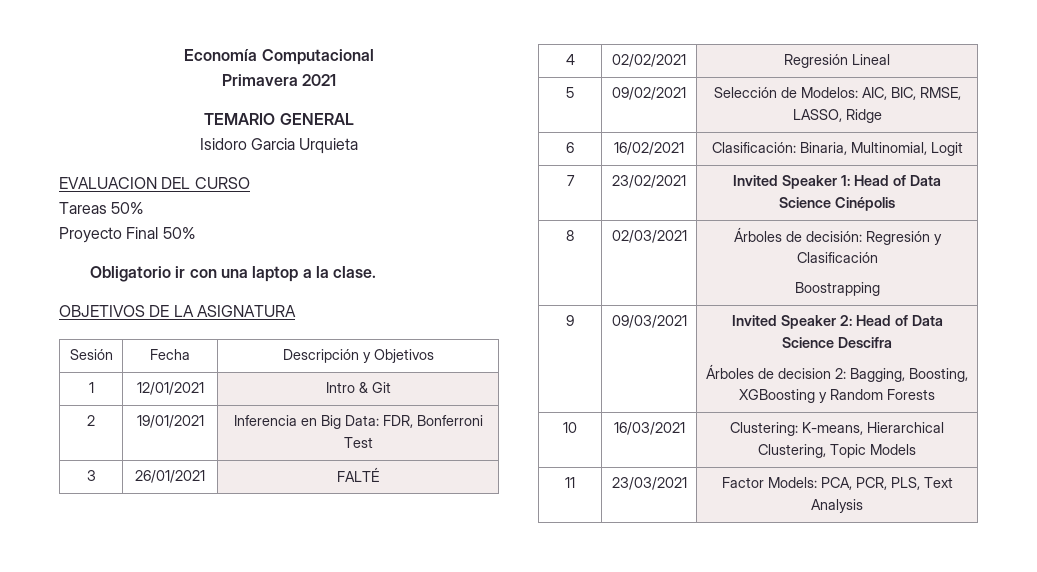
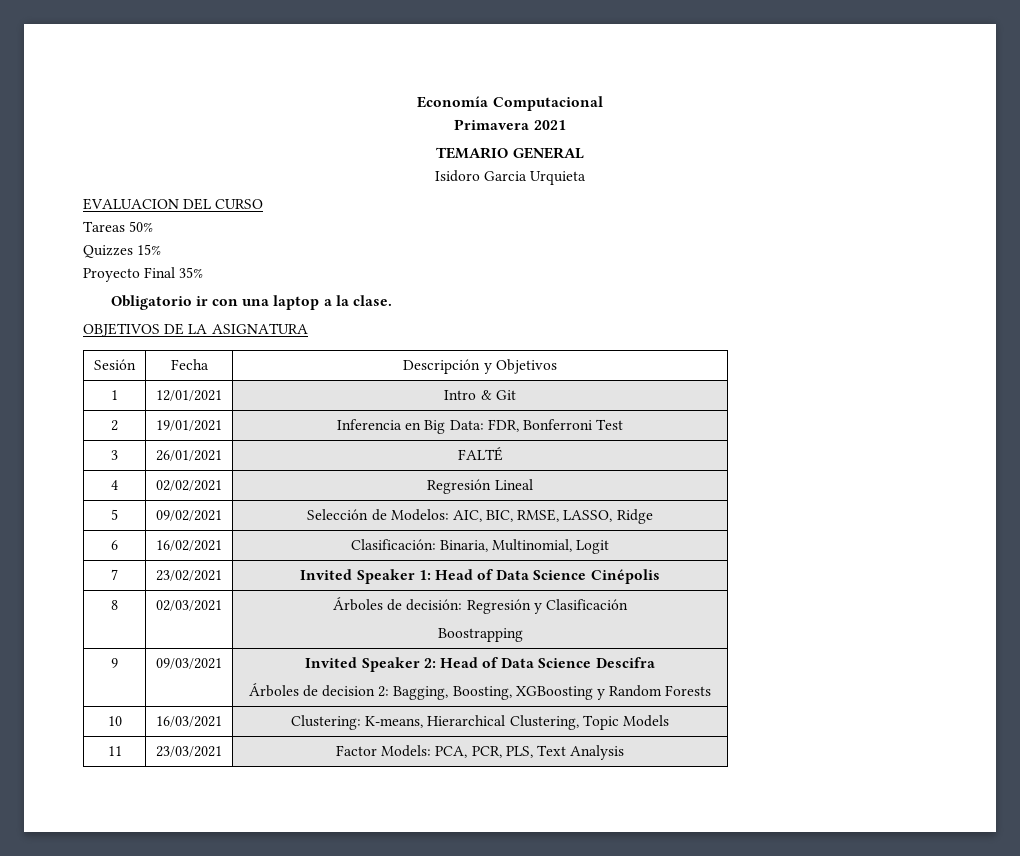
+ Quizzes 15%
- Proyecto Final 50%
+ Proyecto Final 35%

